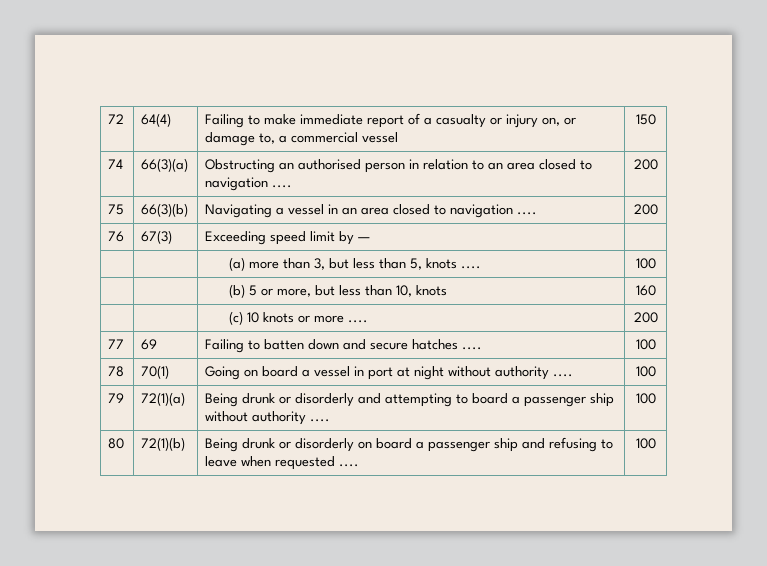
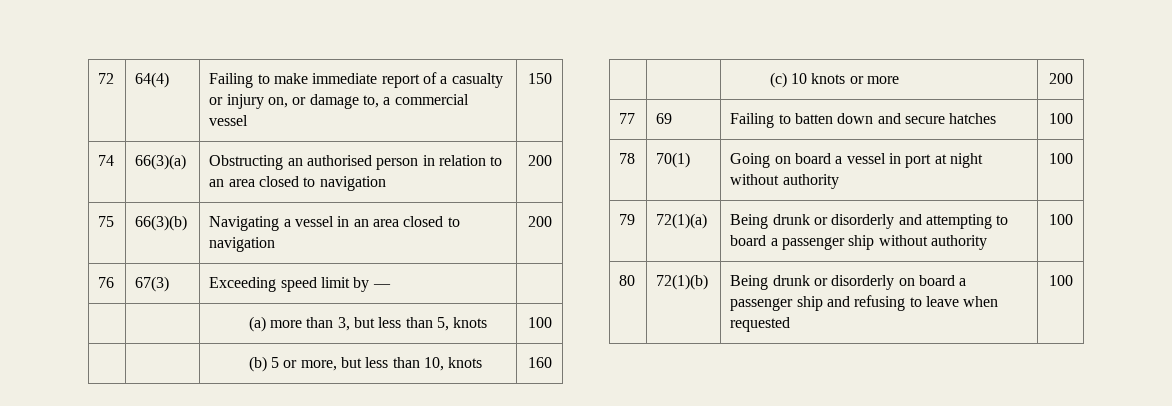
- 74 | 66(3)(a) | Obstructing an authorised person in relation to an area closed to navigation .... | 200
+ 74 | 66(3)(a) | Obstructing an authorised person in relation to an area closed to navigation | 200
- 75 | 66(3)(b) | Navigating a vessel in an area closed to navigation .... | 200
+ 75 | 66(3)(b) | Navigating a vessel in an area closed to navigation | 200
- | | (a) more than 3, but less than 5, knots .... | 100
+ | | (a) more than 3, but less than 5, knots | 100
- | | (c) 10 knots or more .... | 200
+ | | (c) 10 knots or more | 200
- 77 | 69 | Failing to batten down and secure hatches .... | 100
+ 77 | 69 | Failing to batten down and secure hatches | 100
- 78 | 70(1) | Going on board a vessel in port at night without authority .... | 100
+ 78 | 70(1) | Going on board a vessel in port at night without authority | 100
- 79 | 72(1)(a) | Being drunk or disorderly and attempting to board a passenger ship without authority .... | 100
+ 79 | 72(1)(a) | Being drunk or disorderly and attempting to board a passenger ship without authority | 100
- 80 | 72(1)(b) | Being drunk or disorderly on board a passenger ship and refusing to leave when requested .... | 100
+ 80 | 72(1)(b) | Being drunk or disorderly on board a passenger ship and refusing to leave when requested | 100

